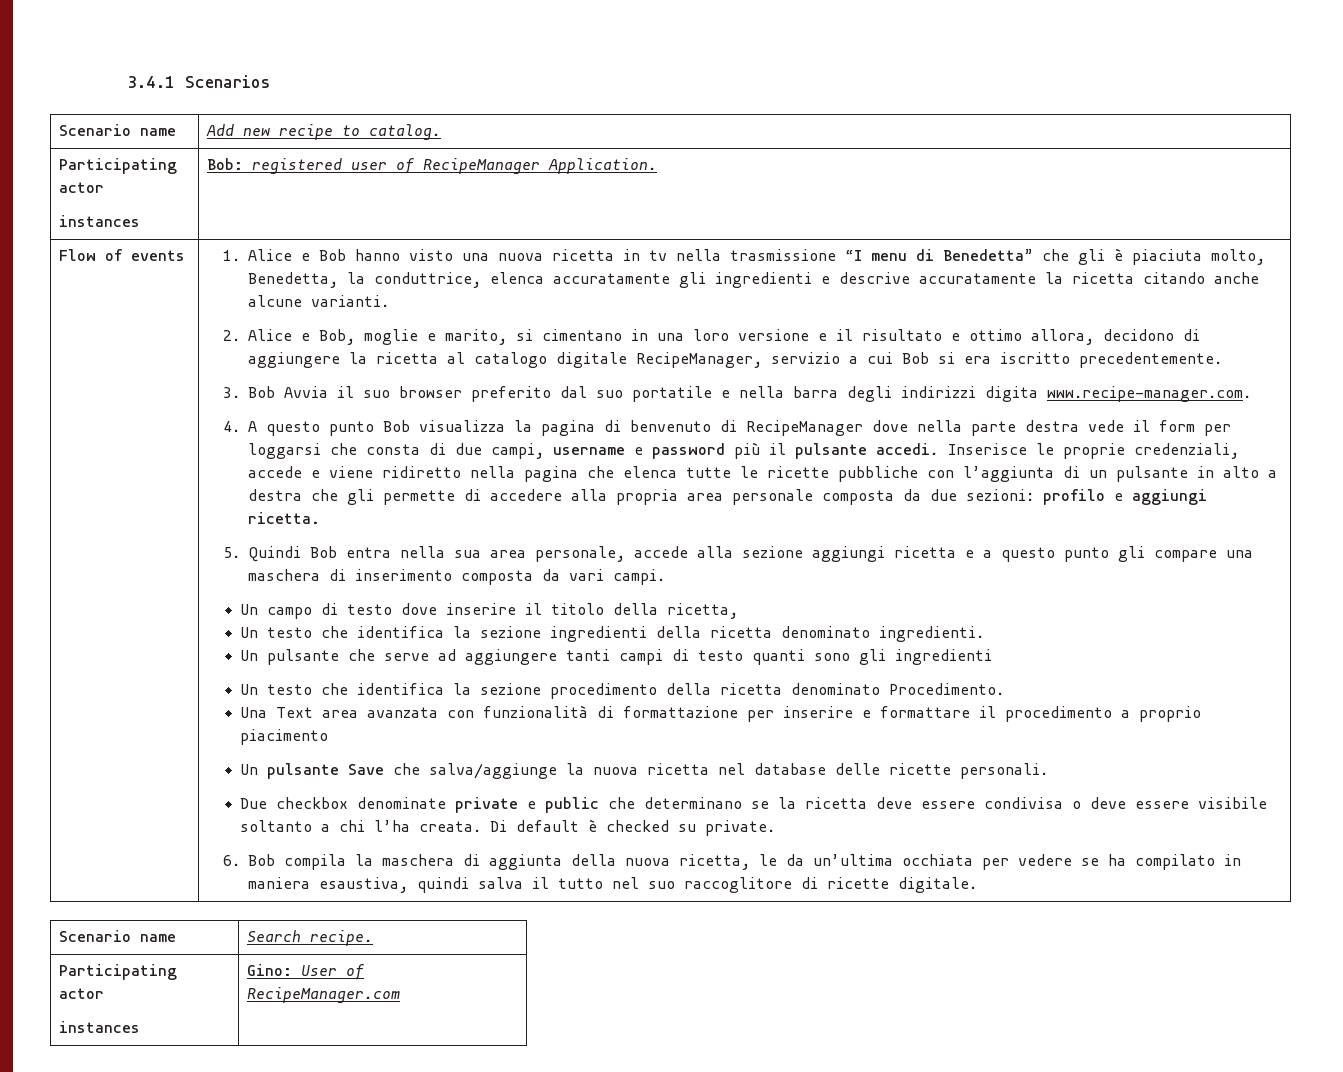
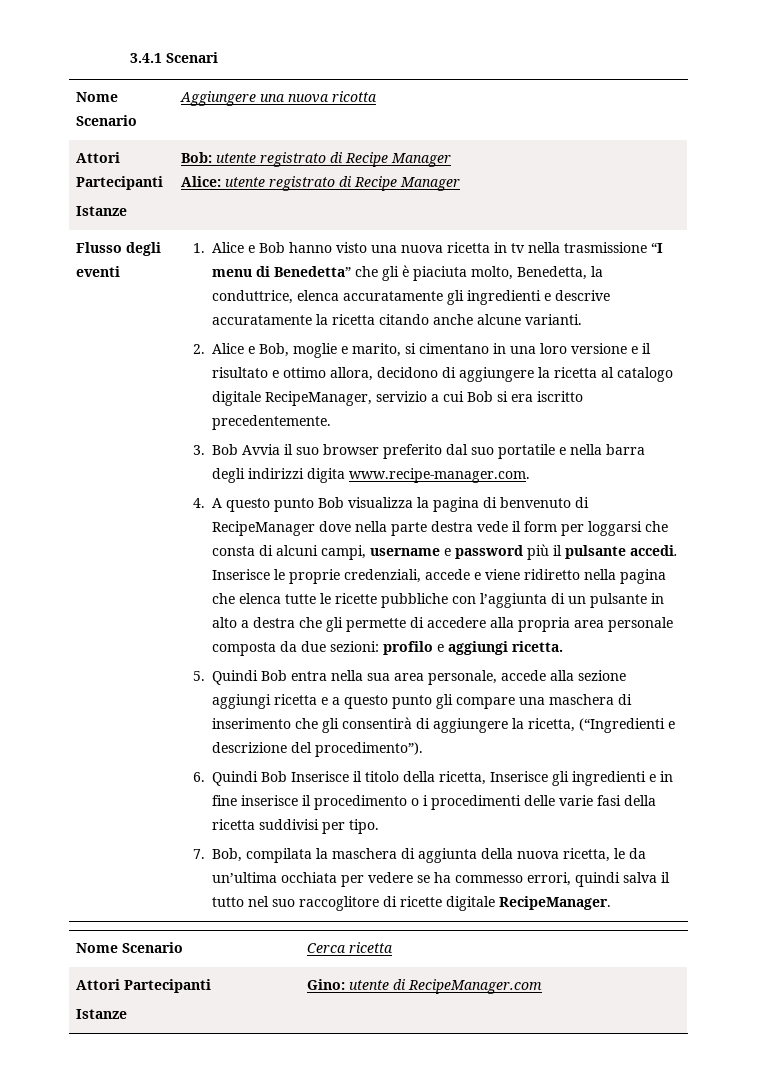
- 3.4.1 Scenarios
- Scenario name | Add new recipe to catalog.
- Participating actor
- instances | Bob: registered user of RecipeManager Application.
- Flow of events
+ 3.4.1 Scenari
+ Nome Scenario | Aggiungere una nuova ricotta
+ Attori Partecipanti
+ Istanze | Bob: utente registrato di Recipe Manager
+ Alice: utente registrato di Recipe Manager
+ Flusso degli eventi
- 4. A questo punto Bob visualizza la pagina di benvenuto di RecipeManager dove nella parte destra vede il form per loggarsi che consta di due campi, username e password più il pulsante accedi.
+ 4. A questo punto Bob visualizza la pagina di benvenuto di RecipeManager dove nella parte destra vede il form per loggarsi che consta di alcuni campi, username e password più il pulsante accedi.
- 5. Quindi Bob entra nella sua area personale, accede alla sezione aggiungi ricetta e a questo punto gli compare una maschera di inserimento composta da vari campi.
- Un campo di testo dove inserire il titolo della ricetta,
- Un testo che identifica la sezione ingredienti della ricetta denominato ingredienti.
- Un pulsante che serve ad aggiungere tanti campi di testo quanti sono gli ingredienti
- Un testo che identifica la sezione procedimento della ricetta denominato Procedimento.
- Una Text area avanzata con funzionalità di formattazione per inserire e formattare il procedimento a proprio piacimento
- Un pulsante Save che salva/aggiunge la nuova ricetta nel database delle ricette personali.
- Due checkbox denominate private e public che determinano se la ricetta deve essere condivisa o deve essere visibile soltanto a chi l’ha creata. Di default è checked su private.
- 6. Bob compila la maschera di aggiunta della nuova ricetta, le da un’ultima occhiata per vedere se ha compilato in maniera esaustiva, quindi salva il tutto nel suo raccoglitore di ricette digitale.
- Scenario name | Search recipe.
- Participating actor
- instances | Gino: User of RecipeManager.com
+ 5. Quindi Bob entra nella sua area personale, accede alla sezione aggiungi ricetta e a questo punto gli compare una maschera di inserimento che gli consentirà di aggiungere la ricetta, (“Ingredienti e descrizione del procedimento”).
+ 6. Quindi Bob Inserisce il titolo della ricetta, Inserisce gli ingredienti e in fine inserisce il procedimento o i procedimenti delle varie fasi della ricetta suddivisi per tipo.
+ 7. Bob, compilata la maschera di aggiunta della nuova ricetta, le da un’ultima occhiata per vedere se ha commesso errori, quindi salva il tutto nel suo raccoglitore di ricette digitale RecipeManager.
+ Nome Scenario | Cerca ricetta
+ Attori Partecipanti
+ Istanze | Gino: utente di RecipeManager.com

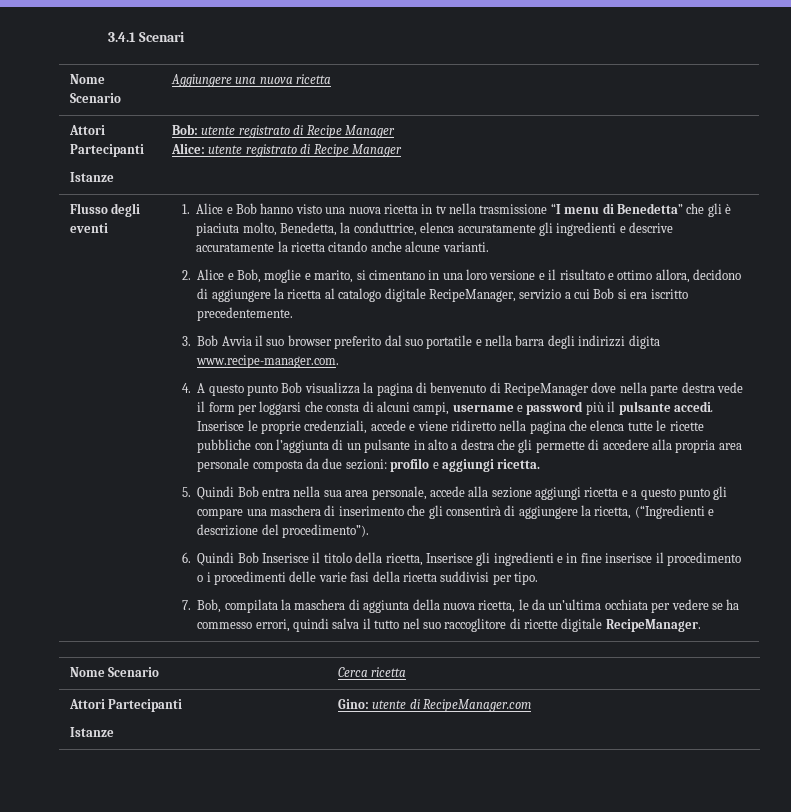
- Nome Scenario | Aggiungere una nuova ricotta
+ Nome Scenario | Aggiungere una nuova ricetta

